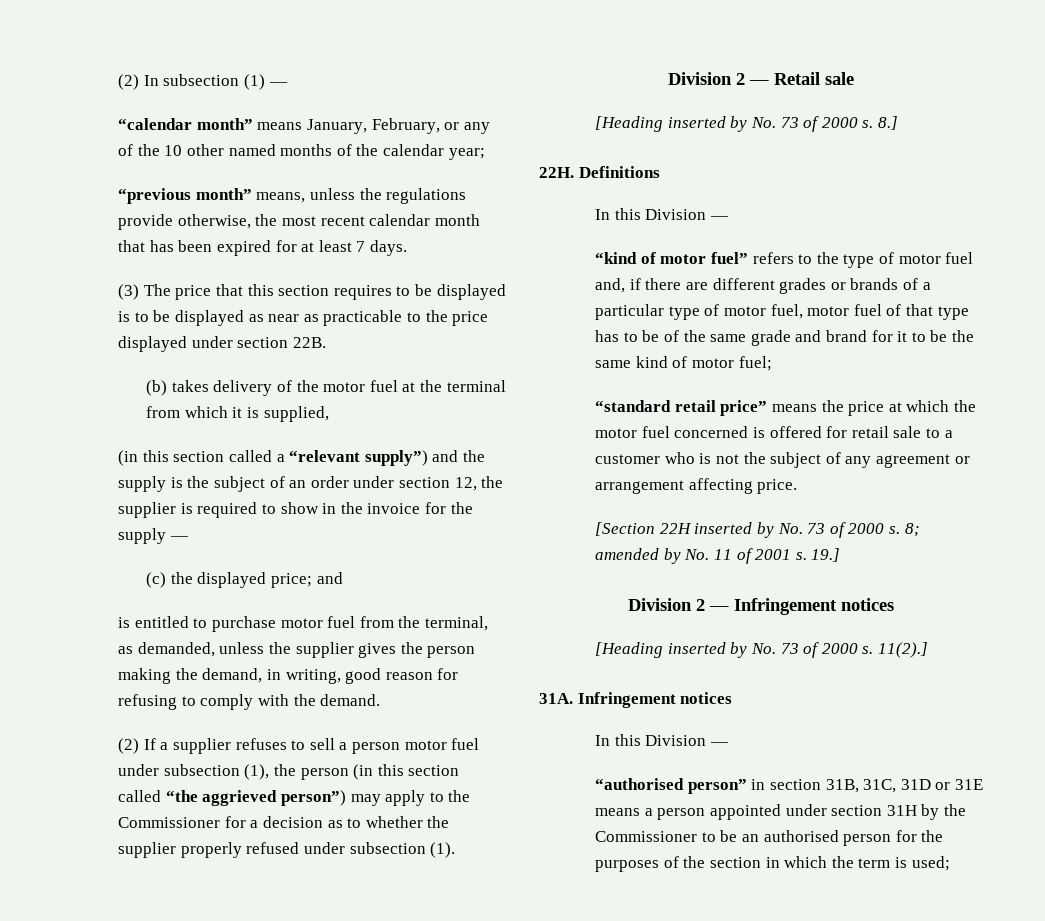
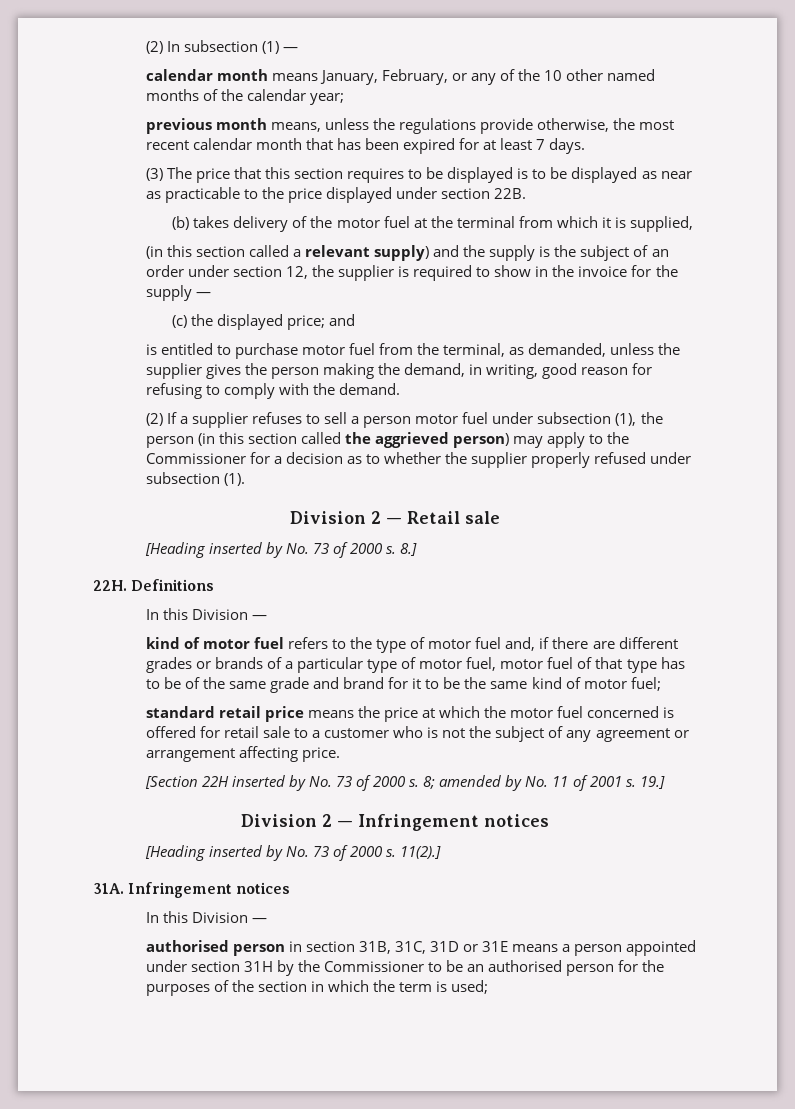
- “calendar month” means January, February, or any of the 10 other named months of the calendar year;
+ calendar month means January, February, or any of the 10 other named months of the calendar year;
- “previous month” means, unless the regulations provide otherwise, the most recent calendar month that has been expired for at least 7 days.
+ previous month means, unless the regulations provide otherwise, the most recent calendar month that has been expired for at least 7 days.
- (in this section called a “relevant supply”) and the supply is the subject of an order under section 12, the supplier is required to show in the invoice for the supply —
+ (in this section called a relevant supply) and the supply is the subject of an order under section 12, the supplier is required to show in the invoice for the supply —
- (2) If a supplier refuses to sell a person motor fuel under subsection (1), the person (in this section called “the aggrieved person”) may apply to the Commissioner for a decision as to whether the supplier properly refused under subsection (1).
+ (2) If a supplier refuses to sell a person motor fuel under subsection (1), the person (in this section called the aggrieved person) may apply to the Commissioner for a decision as to whether the supplier properly refused under subsection (1).
- “kind of motor fuel” refers to the type of motor fuel and, if there are different grades or brands of a particular type of motor fuel, motor fuel of that type has to be of the same grade and brand for it to be the same kind of motor fuel;
+ kind of motor fuel refers to the type of motor fuel and, if there are different grades or brands of a particular type of motor fuel, motor fuel of that type has to be of the same grade and brand for it to be the same kind of motor fuel;
- “standard retail price” means the price at which the motor fuel concerned is offered for retail sale to a customer who is not the subject of any agreement or arrangement affecting price.
+ standard retail price means the price at which the motor fuel concerned is offered for retail sale to a customer who is not the subject of any agreement or arrangement affecting price.
- “authorised person” in section 31B, 31C, 31D or 31E means a person appointed under section 31H by the Commissioner to be an authorised person for the purposes of the section in which the term is used;
+ authorised person in section 31B, 31C, 31D or 31E means a person appointed under section 31H by the Commissioner to be an authorised person for the purposes of the section in which the term is used;

